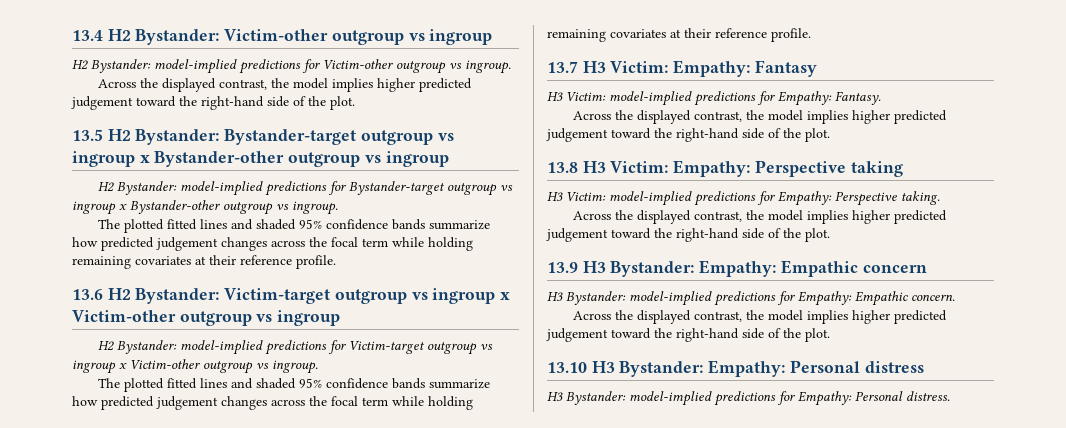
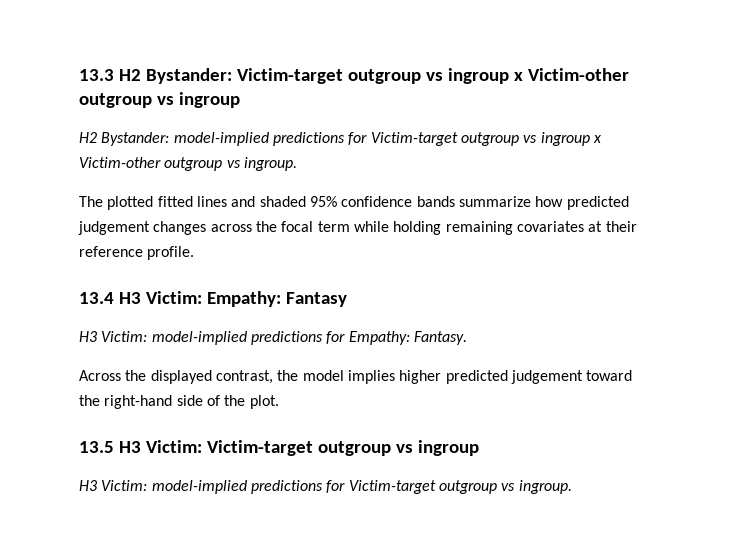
- 13.4 H2 Bystander: Victim-other outgroup vs ingroup
- H2 Bystander: model-implied predictions for Victim-other outgroup vs ingroup.
- Across the displayed contrast, the model implies higher predicted judgement toward the right-hand side of the plot.
- 13.5 H2 Bystander: Bystander-target outgroup vs ingroup x Bystander-other outgroup vs ingroup
- H2 Bystander: model-implied predictions for Bystander-target outgroup vs ingroup x Bystander-other outgroup vs ingroup.
- The plotted fitted lines and shaded 95% confidence bands summarize how predicted judgement changes across the focal term while holding remaining covariates at their reference profile.
- 13.6 H2 Bystander: Victim-target outgroup vs ingroup x Victim-other outgroup vs ingroup
+ 13.3 H2 Bystander: Victim-target outgroup vs ingroup x Victim-other outgroup vs ingroup
- 13.7 H3 Victim: Empathy: Fantasy
+ 13.4 H3 Victim: Empathy: Fantasy
- 13.8 H3 Victim: Empathy: Perspective taking
- H3 Victim: model-implied predictions for Empathy: Perspective taking.
- Across the displayed contrast, the model implies higher predicted judgement toward the right-hand side of the plot.
- 13.9 H3 Bystander: Empathy: Empathic concern
- H3 Bystander: model-implied predictions for Empathy: Empathic concern.
- Across the displayed contrast, the model implies higher predicted judgement toward the right-hand side of the plot.
- 13.10 H3 Bystander: Empathy: Personal distress
- H3 Bystander: model-implied predictions for Empathy: Personal distress.
+ 13.5 H3 Victim: Victim-target outgroup vs ingroup
+ H3 Victim: model-implied predictions for Victim-target outgroup vs ingroup.

